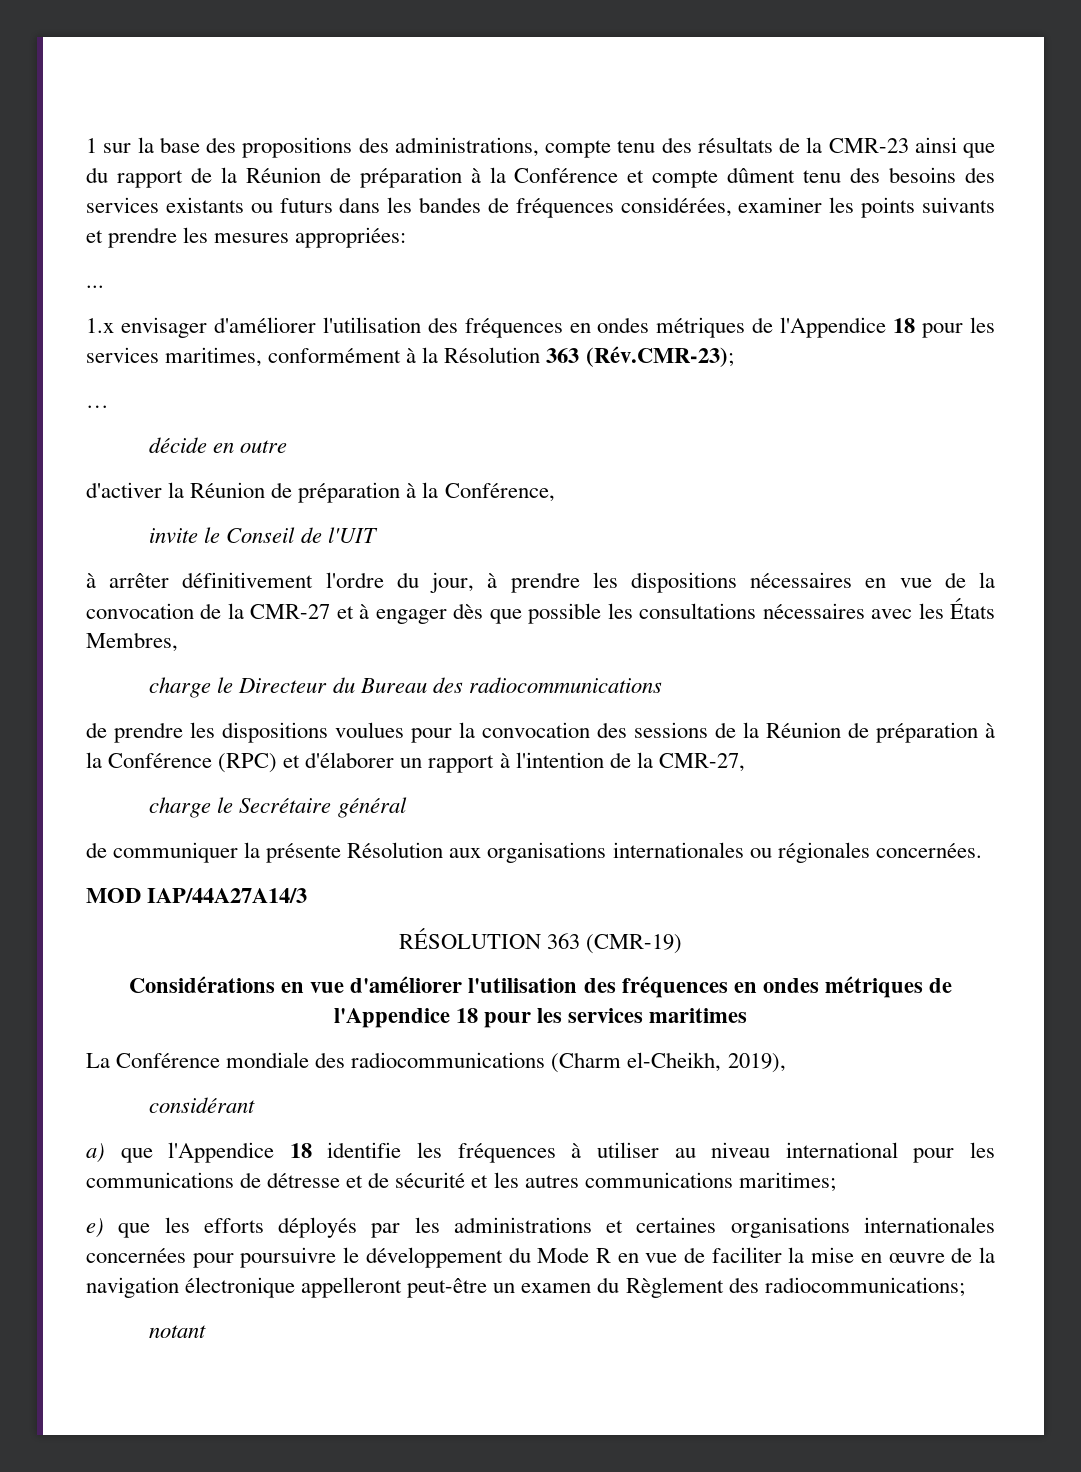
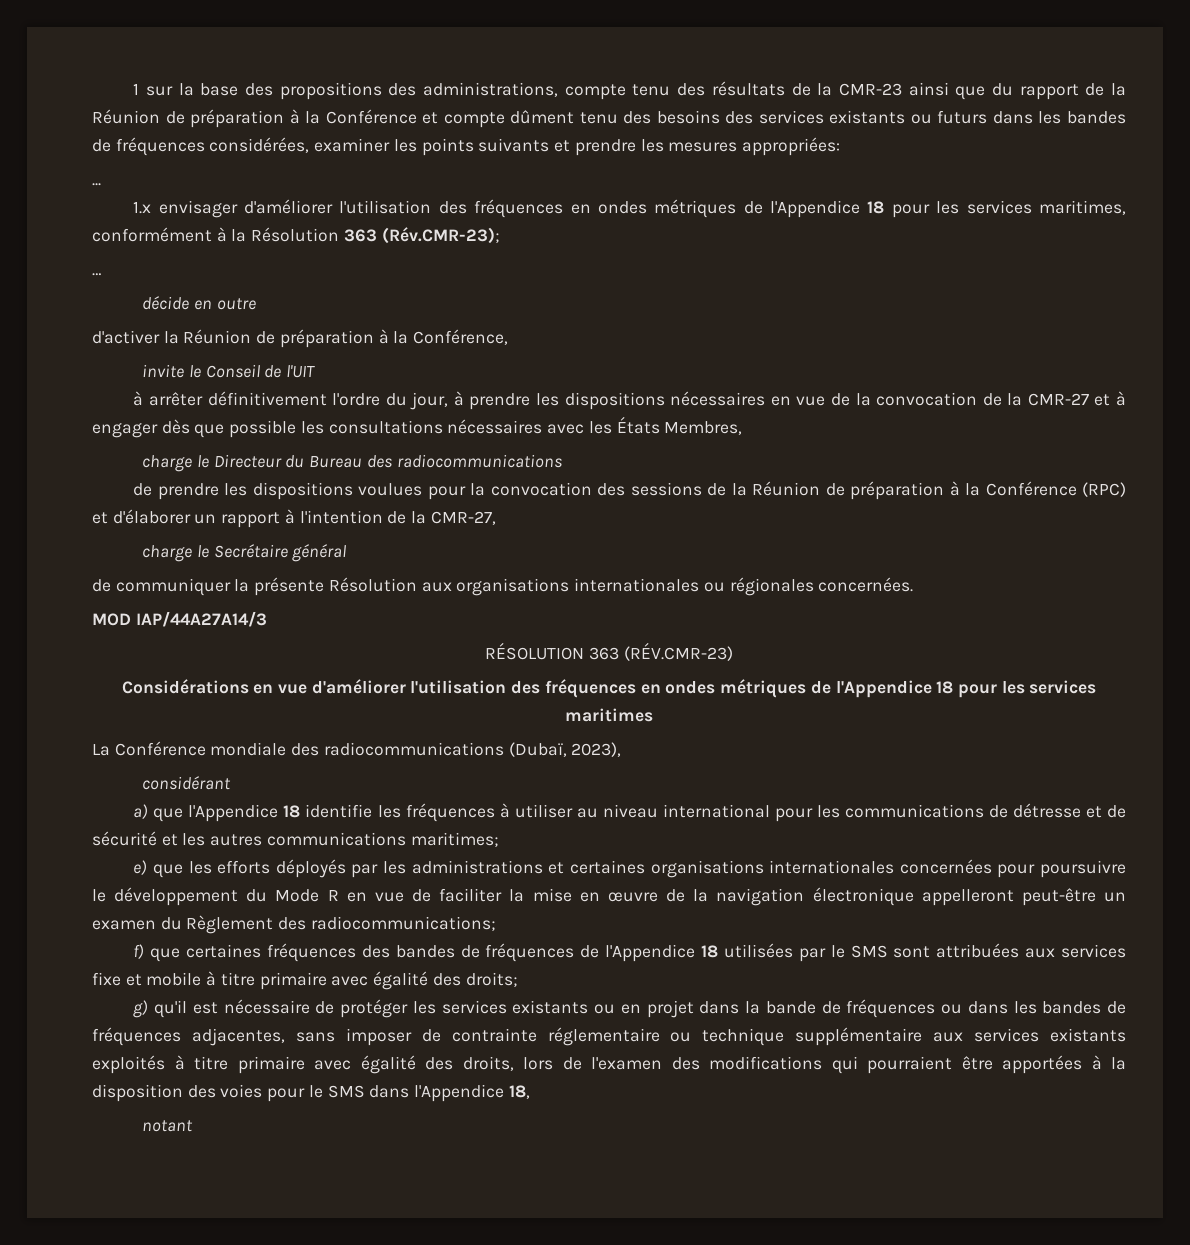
- RÉSOLUTION 363 (CMR-19)
+ RÉSOLUTION 363 (RÉV.CMR-23)
- La Conférence mondiale des radiocommunications (Charm el-Cheikh, 2019),
+ La Conférence mondiale des radiocommunications (Dubaï, 2023),
+ f) que certaines fréquences des bandes de fréquences de l'Appendice 18 utilisées par le SMS sont attribuées aux services fixe et mobile à titre primaire avec égalité des droits;
+ g) qu'il est nécessaire de protéger les services existants ou en projet dans la bande de fréquences ou dans les bandes de fréquences adjacentes, sans imposer de contrainte réglementaire ou technique supplémentaire aux services existants exploités à titre primaire avec égalité des droits, lors de l'examen des modifications qui pourraient être apportées à la disposition des voies pour le SMS dans l'Appendice 18,

